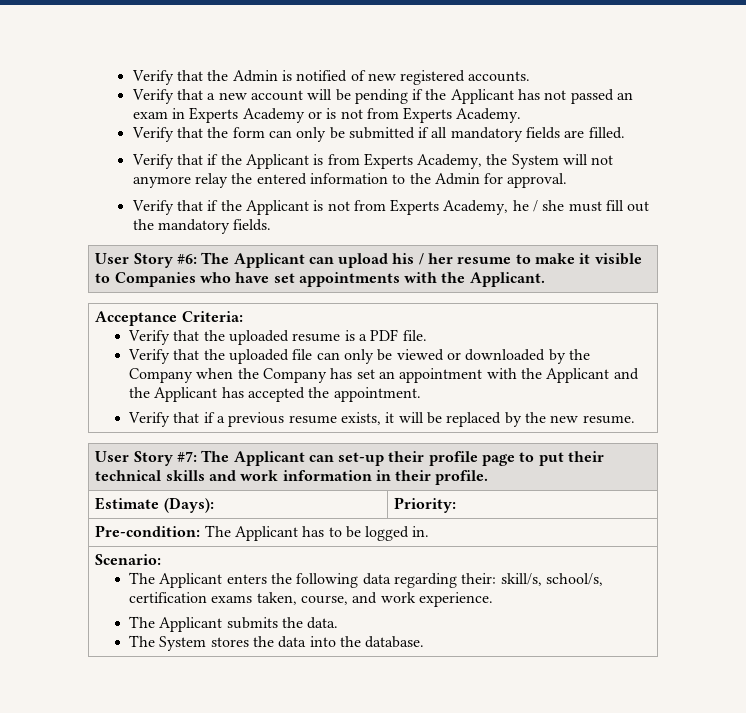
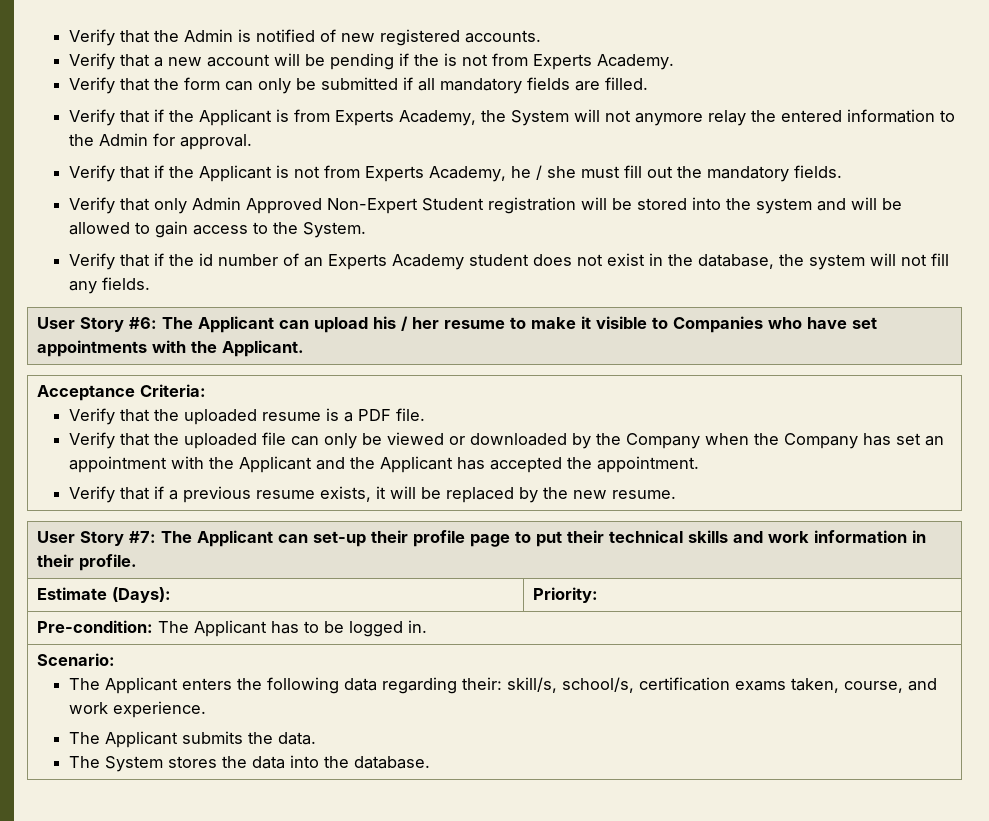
- Verify that a new account will be pending if the Applicant has not passed an exam in Experts Academy or is not from Experts Academy.
+ Verify that a new account will be pending if the is not from Experts Academy.
+ Verify that only Admin Approved Non-Expert Student registration will be stored into the system and will be allowed to gain access to the System.
+ Verify that if the id number of an Experts Academy student does not exist in the database, the system will not fill any fields.

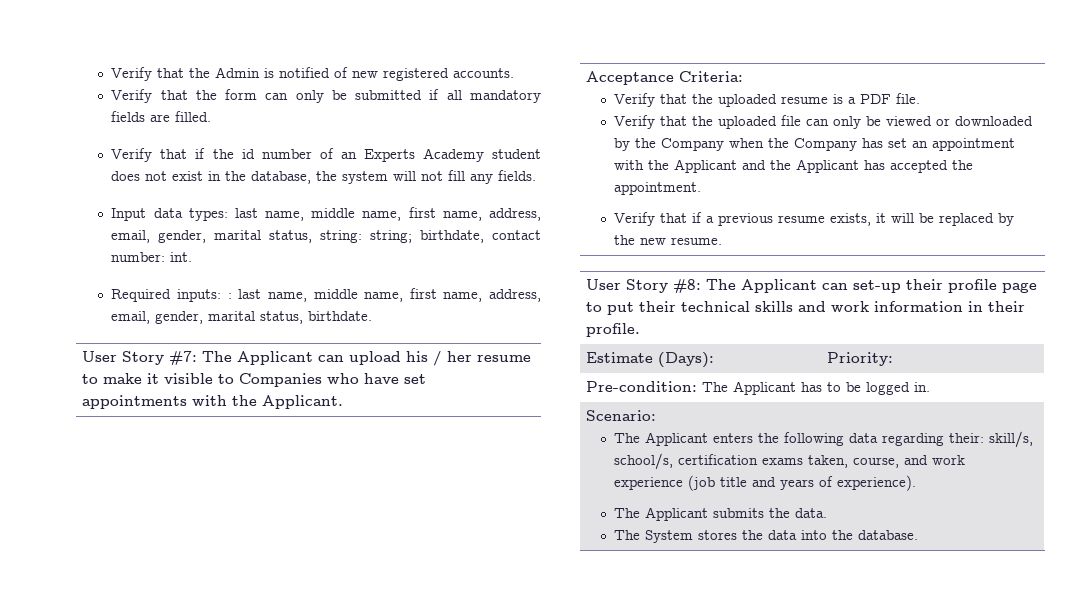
- Verify that a new account will be pending if the is not from Experts Academy.
- Verify that if the Applicant is from Experts Academy, the System will not anymore relay the entered information to the Admin for approval.
- Verify that if the Applicant is not from Experts Academy, he / she must fill out the mandatory fields.
- Verify that only Admin Approved Non-Expert Student registration will be stored into the system and will be allowed to gain access to the System.
- User Story #6: The Applicant can upload his / her resume to make it visible to Companies who have set appointments with the Applicant.
+ Input data types: last name, middle name, first name, address, email, gender, marital status, string: string; birthdate, contact number: int.
+ Required inputs: : last name, middle name, first name, address, email, gender, marital status, birthdate.
+ User Story #7: The Applicant can upload his / her resume to make it visible to Companies who have set appointments with the Applicant.
- User Story #7: The Applicant can set-up their profile page to put their technical skills and work information in their profile.
+ User Story #8: The Applicant can set-up their profile page to put their technical skills and work information in their profile.
  Scenario:
- The Applicant enters the following data regarding their: skill/s, school/s, certification exams taken, course, and work experience.
+ The Applicant enters the following data regarding their: skill/s, school/s, certification exams taken, course, and work experience (job title and years of experience).

